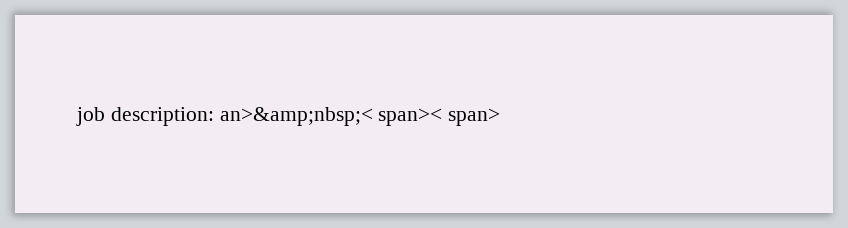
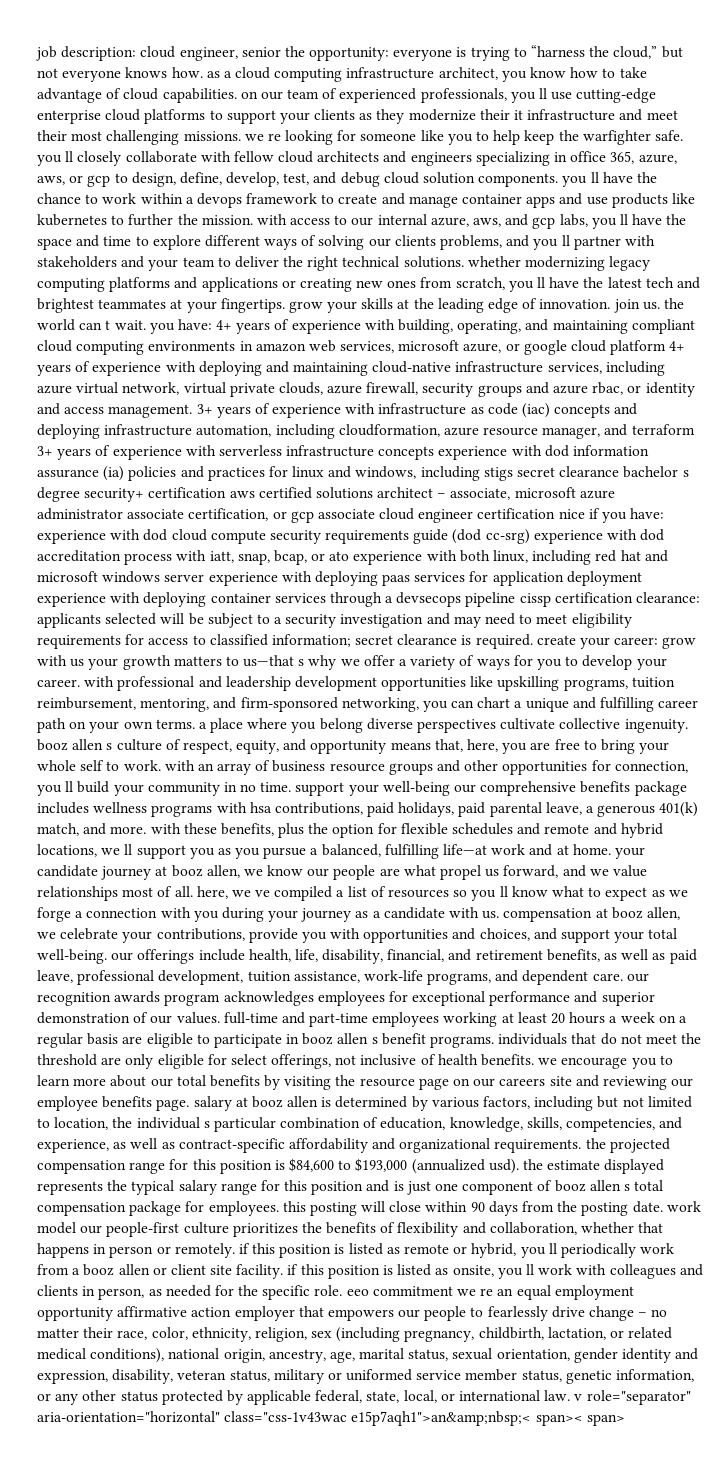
- job description: an>&amp;nbsp;< span>< span>
+ job description: cloud engineer, senior the opportunity: everyone is trying to “harness the cloud,” but not everyone knows how. as a cloud computing infrastructure architect, you know how to take advantage of cloud capabilities. on our team of experienced professionals, you ll use cutting-edge enterprise cloud platforms to support your clients as they modernize their it infrastructure and meet their most challenging missions. we re looking for someone like you to help keep the warfighter safe. you ll closely collaborate with fellow cloud architects and engineers specializing in office 365, azure, aws, or gcp to design, define, develop, test, and debug cloud solution components. you ll have the chance to work within a devops framework to create and manage container apps and use products like kubernetes to further the mission. with access to our internal azure, aws, and gcp labs, you ll have the space and time to explore different ways of solving our clients problems, and you ll partner with stakeholders and your team to deliver the right technical solutions. whether modernizing legacy computing platforms and applications or creating new ones from scratch, you ll have the latest tech and brightest teammates at your fingertips. grow your skills at the leading edge of innovation. join us. the world can t wait. you have: 4+ years of experience with building, operating, and maintaining compliant cloud computing environments in amazon web services, microsoft azure, or google cloud platform 4+ years of experience with deploying and maintaining cloud-native infrastructure services, including azure virtual network, virtual private clouds, azure firewall, security groups and azure rbac, or identity and access management. 3+ years of experience with infrastructure as code (iac) concepts and deploying infrastructure automation, including cloudformation, azure resource manager, and terraform 3+ years of experience with serverless infrastructure concepts experience with dod information assurance (ia) policies and practices for linux and windows, including stigs secret clearance bachelor s degree security+ certification aws certified solutions architect – associate, microsoft azure administrator associate certification, or gcp associate cloud engineer certification nice if you have: experience with dod cloud compute security requirements guide (dod cc-srg) experience with dod accreditation process with iatt, snap, bcap, or ato experience with both linux, including red hat and microsoft windows server experience with deploying paas services for application deployment experience with deploying container services through a devsecops pipeline cissp certification clearance: applicants selected will be subject to a security investigation and may need to meet eligibility requirements for access to classified information; secret clearance is required. create your career: grow with us your growth matters to us—that s why we offer a variety of ways for you to develop your career. with professional and leadership development opportunities like upskilling programs, tuition reimbursement, mentoring, and firm-sponsored networking, you can chart a unique and fulfilling career path on your own terms. a place where you belong diverse perspectives cultivate collective ingenuity. booz allen s culture of respect, equity, and opportunity means that, here, you are free to bring your whole self to work. with an array of business resource groups and other opportunities for connection, you ll build your community in no time. support your well-being our comprehensive benefits package includes wellness programs with hsa contributions, paid holidays, paid parental leave, a generous 401(k) match, and more. with these benefits, plus the option for flexible schedules and remote and hybrid locations, we ll support you as you pursue a balanced, fulfilling life—at work and at home. your candidate journey at booz allen, we know our people are what propel us forward, and we value relationships most of all. here, we ve compiled a list of resources so you ll know what to expect as we forge a connection with you during your journey as a candidate with us. compensation at booz allen, we celebrate your contributions, provide you with opportunities and choices, and support your total well-being. our offerings include health, life, disability, financial, and retirement benefits, as well as paid leave, professional development, tuition assistance, work-life programs, and dependent care. our recognition awards program acknowledges employees for exceptional performance and superior demonstration of our values. full-time and part-time employees working at least 20 hours a week on a regular basis are eligible to participate in booz allen s benefit programs. individuals that do not meet the threshold are only eligible for select offerings, not inclusive of health benefits. we encourage you to learn more about our total benefits by visiting the resource page on our careers site and reviewing our employee benefits page. salary at booz allen is determined by various factors, including but not limited to location, the individual s particular combination of education, knowledge, skills, competencies, and experience, as well as contract-specific affordability and organizational requirements. the projected compensation range for this position is $84,600 to $193,000 (annualized usd). the estimate displayed represents the typical salary range for this position and is just one component of booz allen s total compensation package for employees. this posting will close within 90 days from the posting date. work model our people-first culture prioritizes the benefits of flexibility and collaboration, whether that happens in person or remotely. if this position is listed as remote or hybrid, you ll periodically work from a booz allen or client site facility. if this position is listed as onsite, you ll work with colleagues and clients in person, as needed for the specific role. eeo commitment we re an equal employment opportunity affirmative action employer that empowers our people to fearlessly drive change – no matter their race, color, ethnicity, religion, sex (including pregnancy, childbirth, lactation, or related medical conditions), national origin, ancestry, age, marital status, sexual orientation, gender identity and expression, disability, veteran status, military or uniformed service member status, genetic information, or any other status protected by applicable federal, state, local, or international law. v role="separator" aria-orientation="horizontal" class="css-1v43wac e15p7aqh1">an&amp;nbsp;< span>< span>

